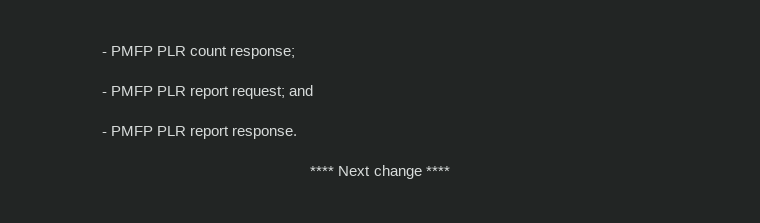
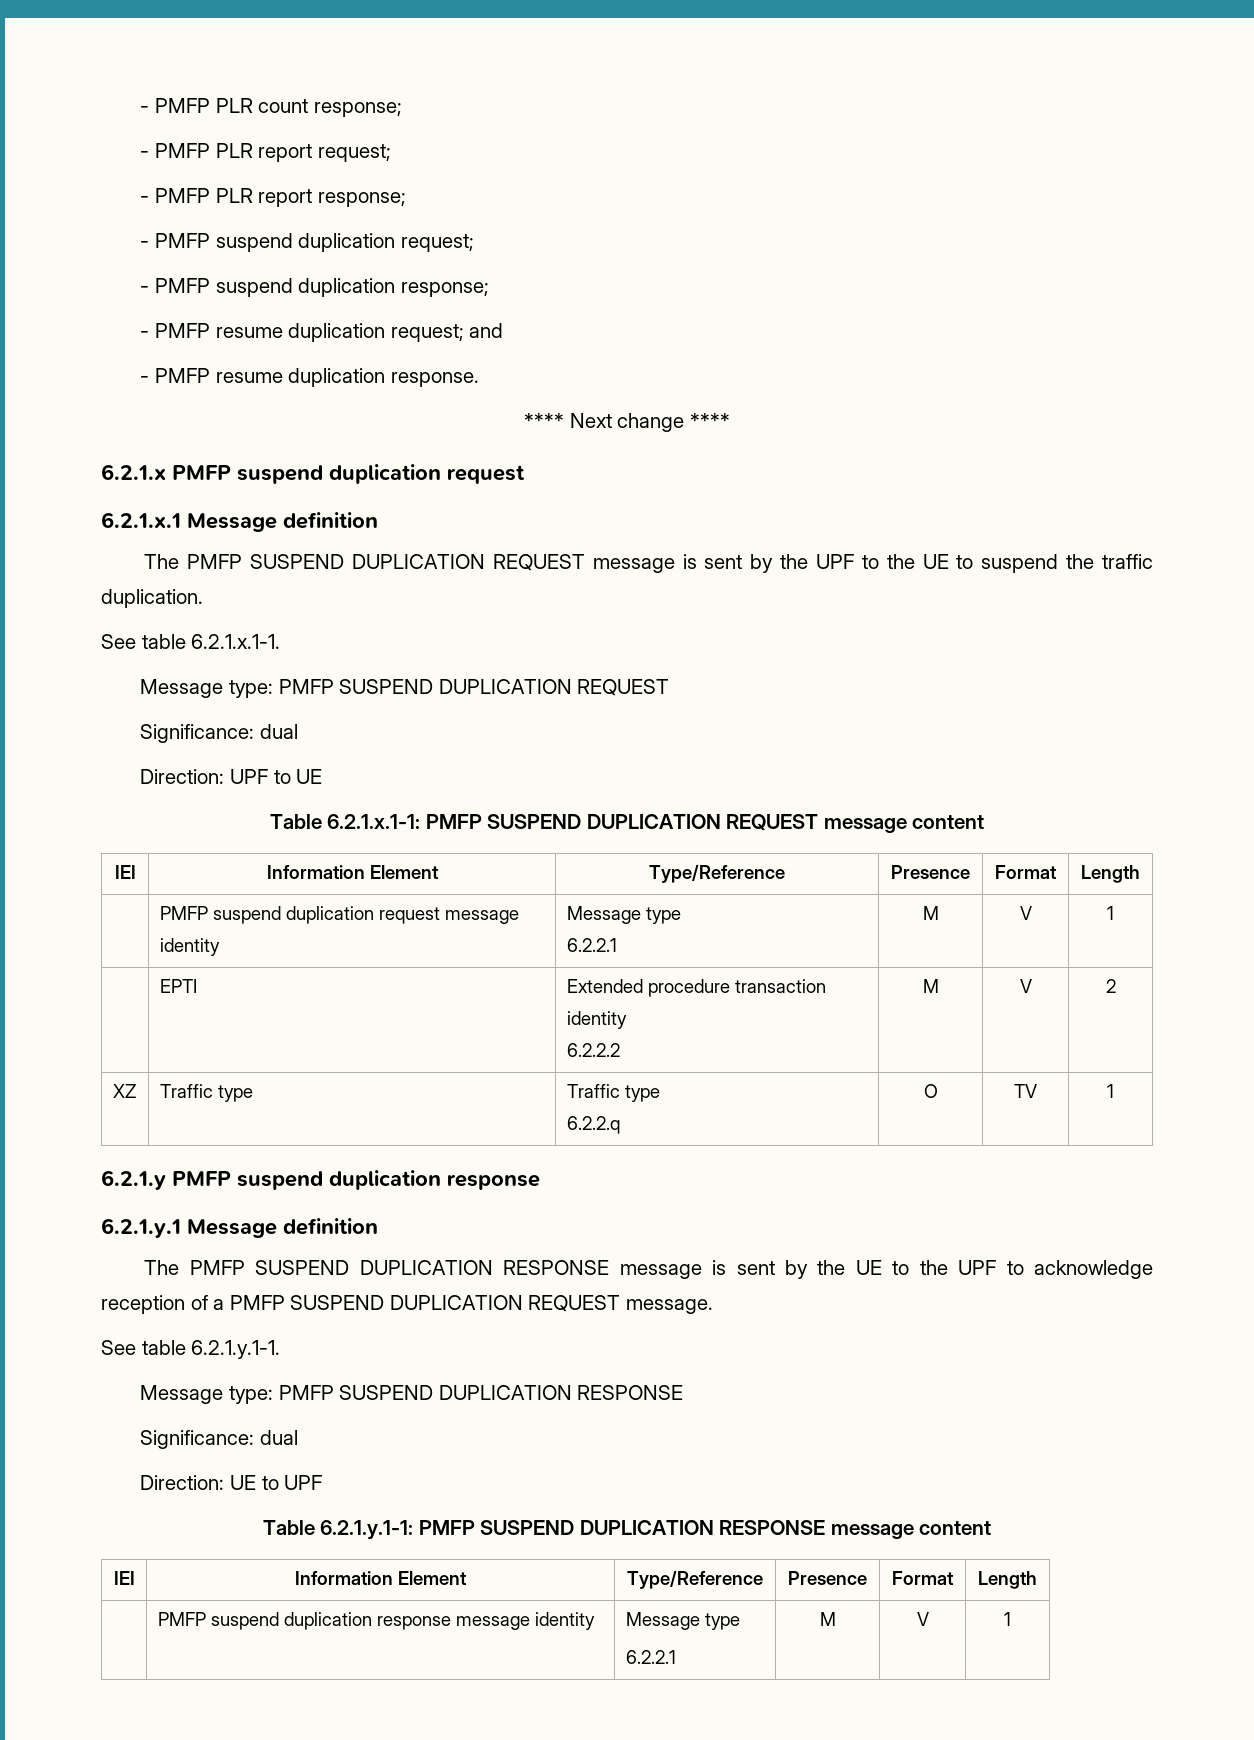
- - PMFP PLR report request; and
- - PMFP PLR report response.
+ - PMFP PLR report request;
+ - PMFP PLR report response;
+ - PMFP suspend duplication request;
+ - PMFP suspend duplication response;
+ - PMFP resume duplication request; and
+ - PMFP resume duplication response.
+ 6.2.1.x PMFP suspend duplication request
+ 6.2.1.x.1 Message definition
+ The PMFP SUSPEND DUPLICATION REQUEST message is sent by the UPF to the UE to suspend the traffic duplication.
+ See table 6.2.1.x.1-1.
+ Message type: PMFP SUSPEND DUPLICATION REQUEST
+ Significance: dual
+ Direction: UPF to UE
+ Table 6.2.1.x.1-1: PMFP SUSPEND DUPLICATION REQUEST message content
+ IEI | Information Element | Type/Reference | Presence | Format | Length
+ | PMFP suspend duplication request message identity | Message type
+ 6.2.2.1 | M | V | 1
+ | EPTI | Extended procedure transaction identity
+ 6.2.2.2 | M | V | 2
+ XZ | Traffic type | Traffic type
+ 6.2.2.q | O | TV | 1
+ 6.2.1.y PMFP suspend duplication response
+ 6.2.1.y.1 Message definition
+ The PMFP SUSPEND DUPLICATION RESPONSE message is sent by the UE to the UPF to acknowledge reception of a PMFP SUSPEND DUPLICATION REQUEST message.
+ See table 6.2.1.y.1-1.
+ Message type: PMFP SUSPEND DUPLICATION RESPONSE
+ Significance: dual
+ Direction: UE to UPF
+ Table 6.2.1.y.1-1: PMFP SUSPEND DUPLICATION RESPONSE message content
+ IEI | Information Element | Type/Reference | Presence | Format | Length
+ | PMFP suspend duplication response message identity | Message type
+ 6.2.2.1 | M | V | 1

